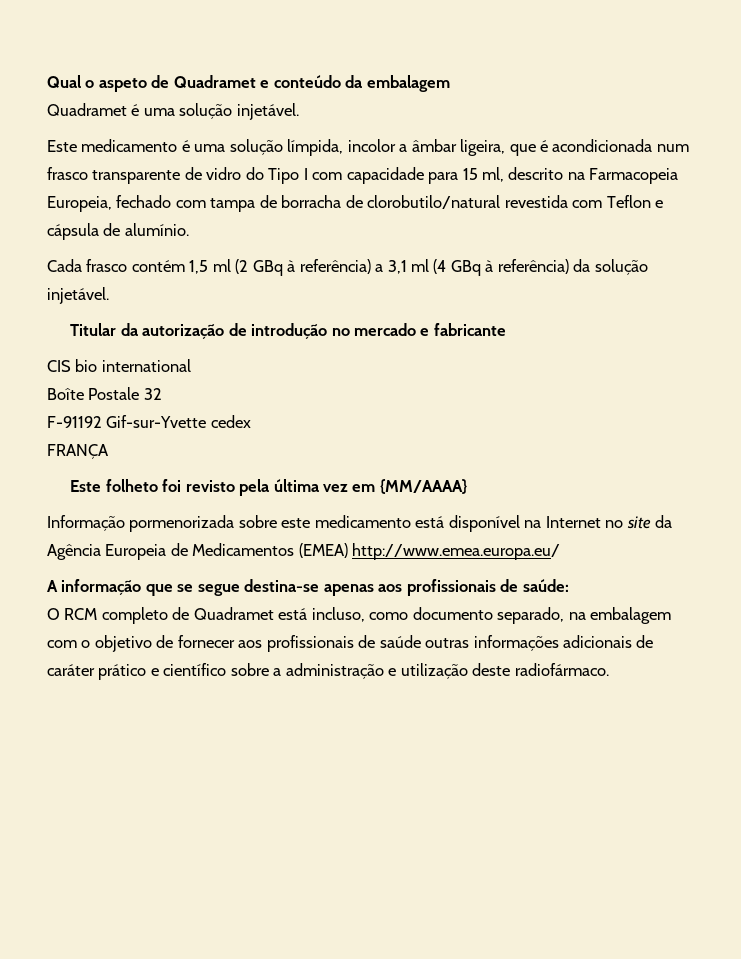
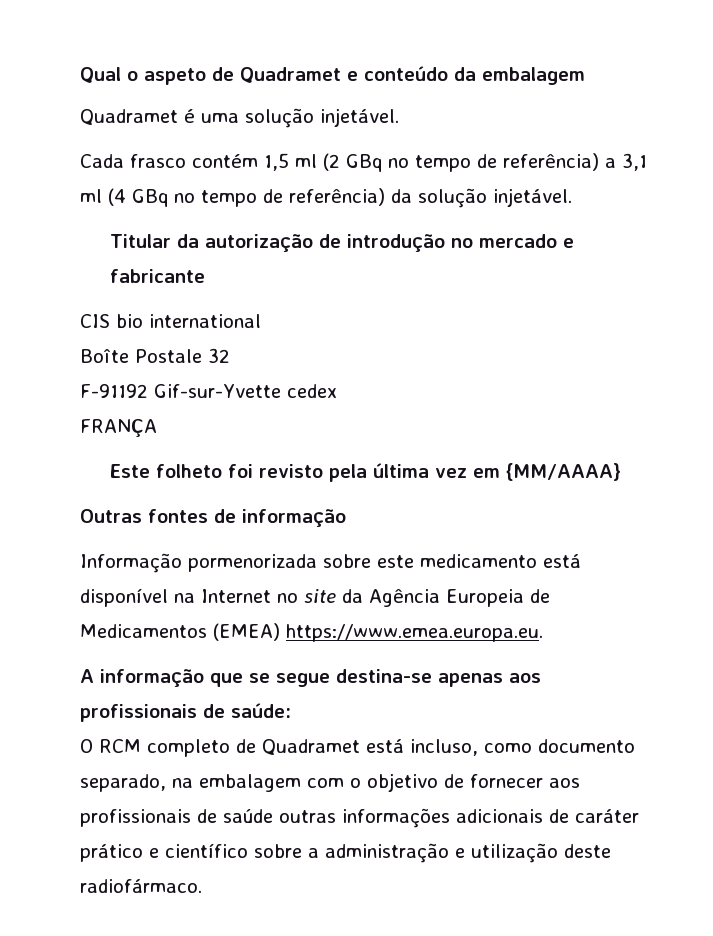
- Este medicamento é uma solução límpida, incolor a âmbar ligeira, que é acondicionada num frasco transparente de vidro do Tipo I com capacidade para 15 ml, descrito na Farmacopeia Europeia, fechado com tampa de borracha de clorobutilo/natural revestida com Teflon e cápsula de alumínio.
- Cada frasco contém 1,5 ml (2 GBq à referência) a 3,1 ml (4 GBq à referência) da solução injetável.
+ Cada frasco contém 1,5 ml (2 GBq no tempo de referência) a 3,1 ml (4 GBq no tempo de referência) da solução injetável.
+ Outras fontes de informação
- Informação pormenorizada sobre este medicamento está disponível na Internet no site da Agência Europeia de Medicamentos (EMEA) http://www.emea.europa.eu/
+ Informação pormenorizada sobre este medicamento está disponível na Internet no site da Agência Europeia de Medicamentos (EMEA) https://www.emea.europa.eu.

